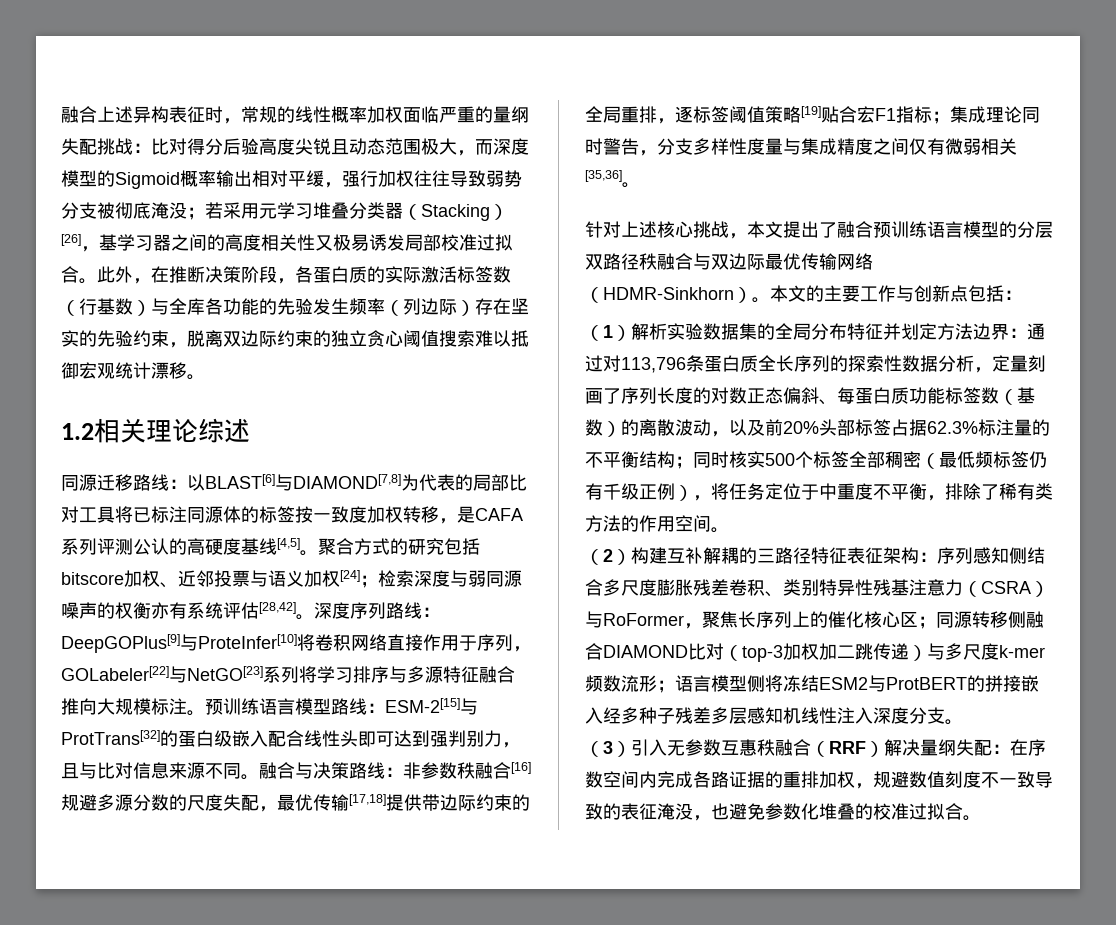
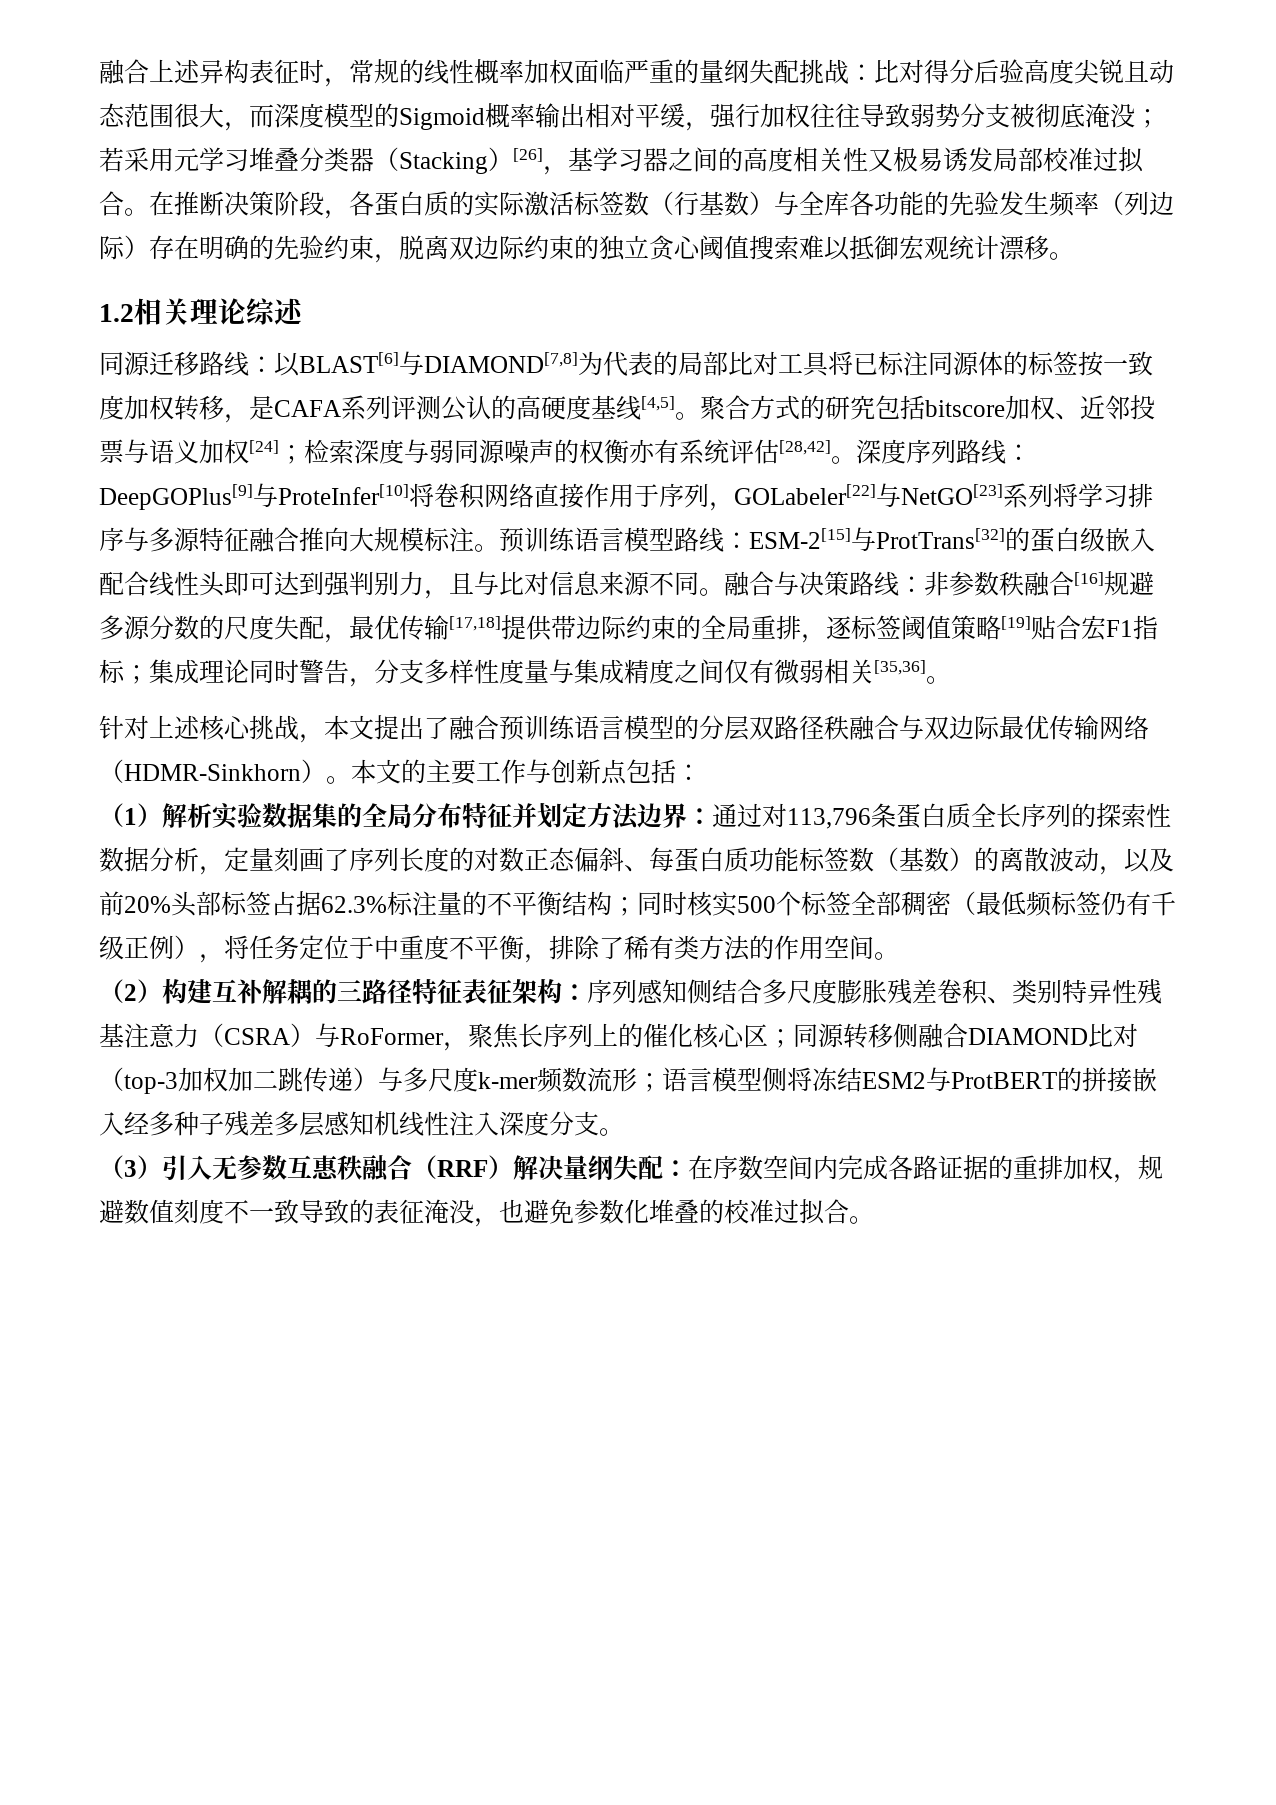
- 比对得分后验高度尖锐且动态范围极大，而深度模型的Sigmoid概率输出相对平缓，强行加权往往导致弱势分支被彻底淹没；
+ 比对得分后验高度尖锐且动态范围很大，而深度模型的Sigmoid概率输出相对平缓，强行加权往往导致弱势分支被彻底淹没；
- 此外，在推断决策阶段，各蛋白质的实际激活标签数（行基数）与全库各功能的先验发生频率（列边际）存在坚实的先验约束，脱离双边际约束的独立贪心阈值搜索难以抵御宏观统计漂移。
+ 在推断决策阶段，各蛋白质的实际激活标签数（行基数）与全库各功能的先验发生频率（列边际）存在明确的先验约束，脱离双边际约束的独立贪心阈值搜索难以抵御宏观统计漂移。

